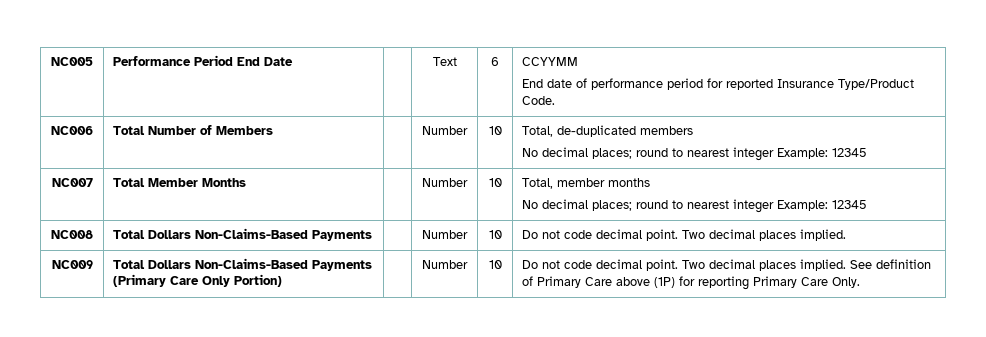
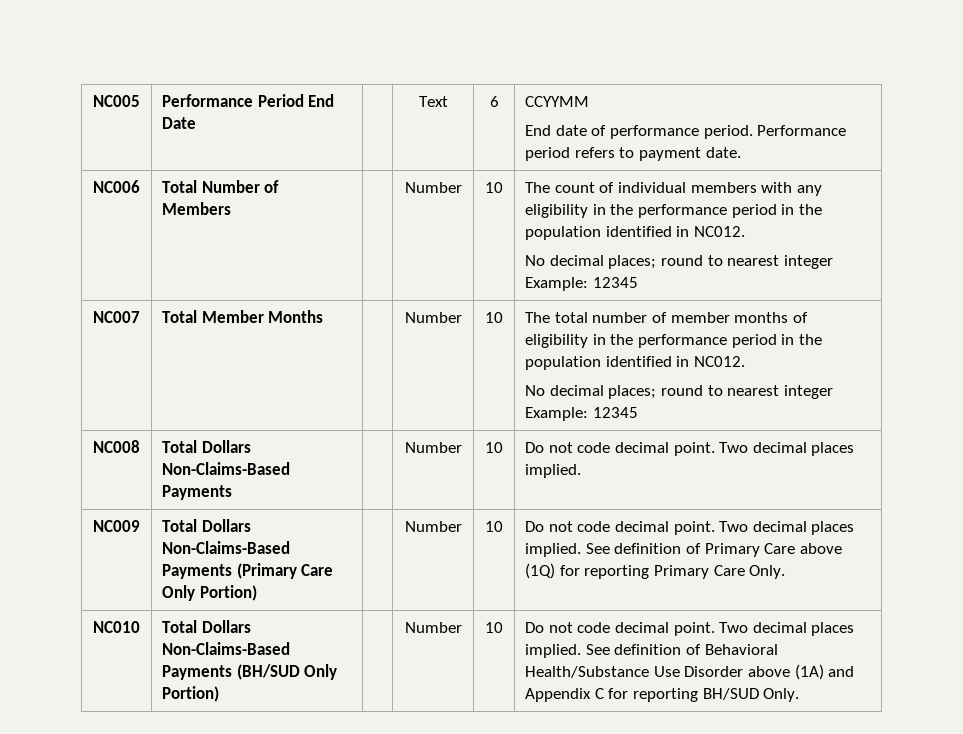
  NC005 | Performance Period End Date | | Text | 6 | CCYYMM
- End date of performance period for reported Insurance Type/Product Code.
+ End date of performance period. Performance period refers to payment date.
- NC006 | Total Number of Members | | Number | 10 | Total, de-duplicated members
+ NC006 | Total Number of Members | | Number | 10 | The count of individual members with any eligibility in the performance period in the population identified in NC012.
- NC007 | Total Member Months | | Number | 10 | Total, member months
+ NC007 | Total Member Months | | Number | 10 | The total number of member months of eligibility in the performance period in the population identified in NC012.
- NC009 | Total Dollars Non-Claims-Based Payments (Primary Care Only Portion) | | Number | 10 | Do not code decimal point. Two decimal places implied. See definition of Primary Care above (1P) for reporting Primary Care Only.
+ NC009 | Total Dollars Non-Claims-Based Payments (Primary Care Only Portion) | | Number | 10 | Do not code decimal point. Two decimal places implied. See definition of Primary Care above (1Q) for reporting Primary Care Only.
+ NC010 | Total Dollars Non-Claims-Based Payments (BH/SUD Only Portion) | | Number | 10 | Do not code decimal point. Two decimal places implied. See definition of Behavioral Health/Substance Use Disorder above (1A) and Appendix C for reporting BH/SUD Only.

